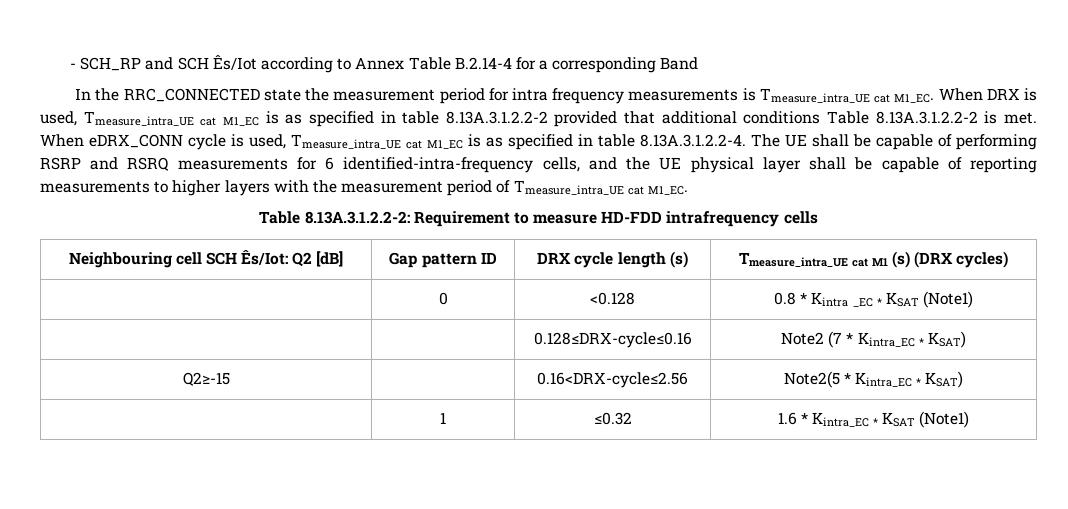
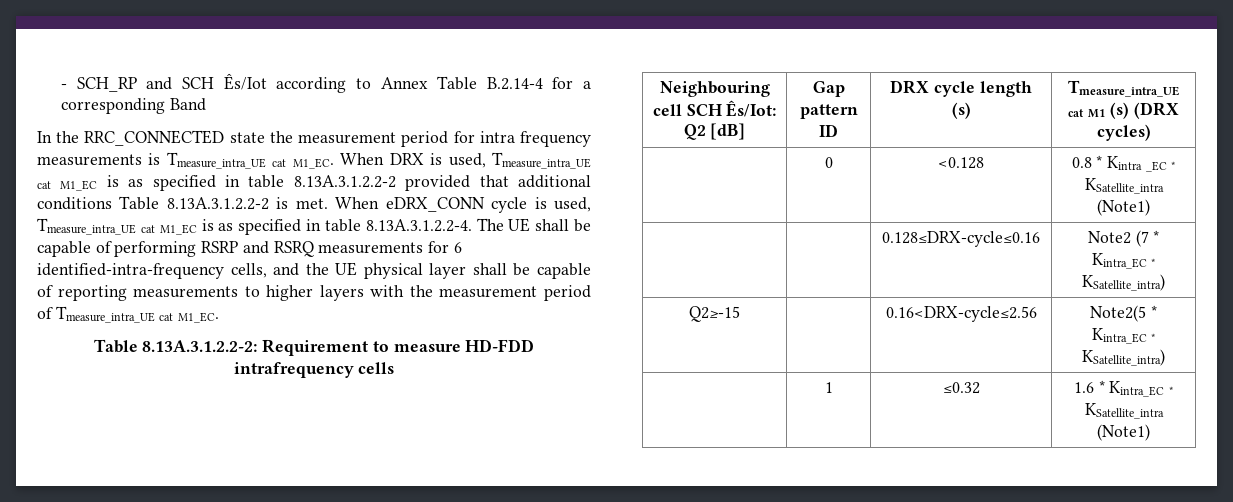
- | 0 | <0.128 | 0.8 * Kintra _EC * KSAT (Note1)
+ | 0 | <0.128 | 0.8 * Kintra _EC * KSatellite_intra (Note1)
- | | 0.128≤DRX-cycle≤0.16 | Note2 (7 * Kintra_EC * KSAT)
+ | | 0.128≤DRX-cycle≤0.16 | Note2 (7 * Kintra_EC * KSatellite_intra)
- Q2≥-15 | | 0.16<DRX-cycle≤2.56 | Note2(5 * Kintra_EC * KSAT)
+ Q2≥-15 | | 0.16<DRX-cycle≤2.56 | Note2(5 * Kintra_EC * KSatellite_intra)
- | 1 | ≤0.32 | 1.6 * Kintra_EC * KSAT (Note1)
+ | 1 | ≤0.32 | 1.6 * Kintra_EC * KSatellite_intra (Note1)

